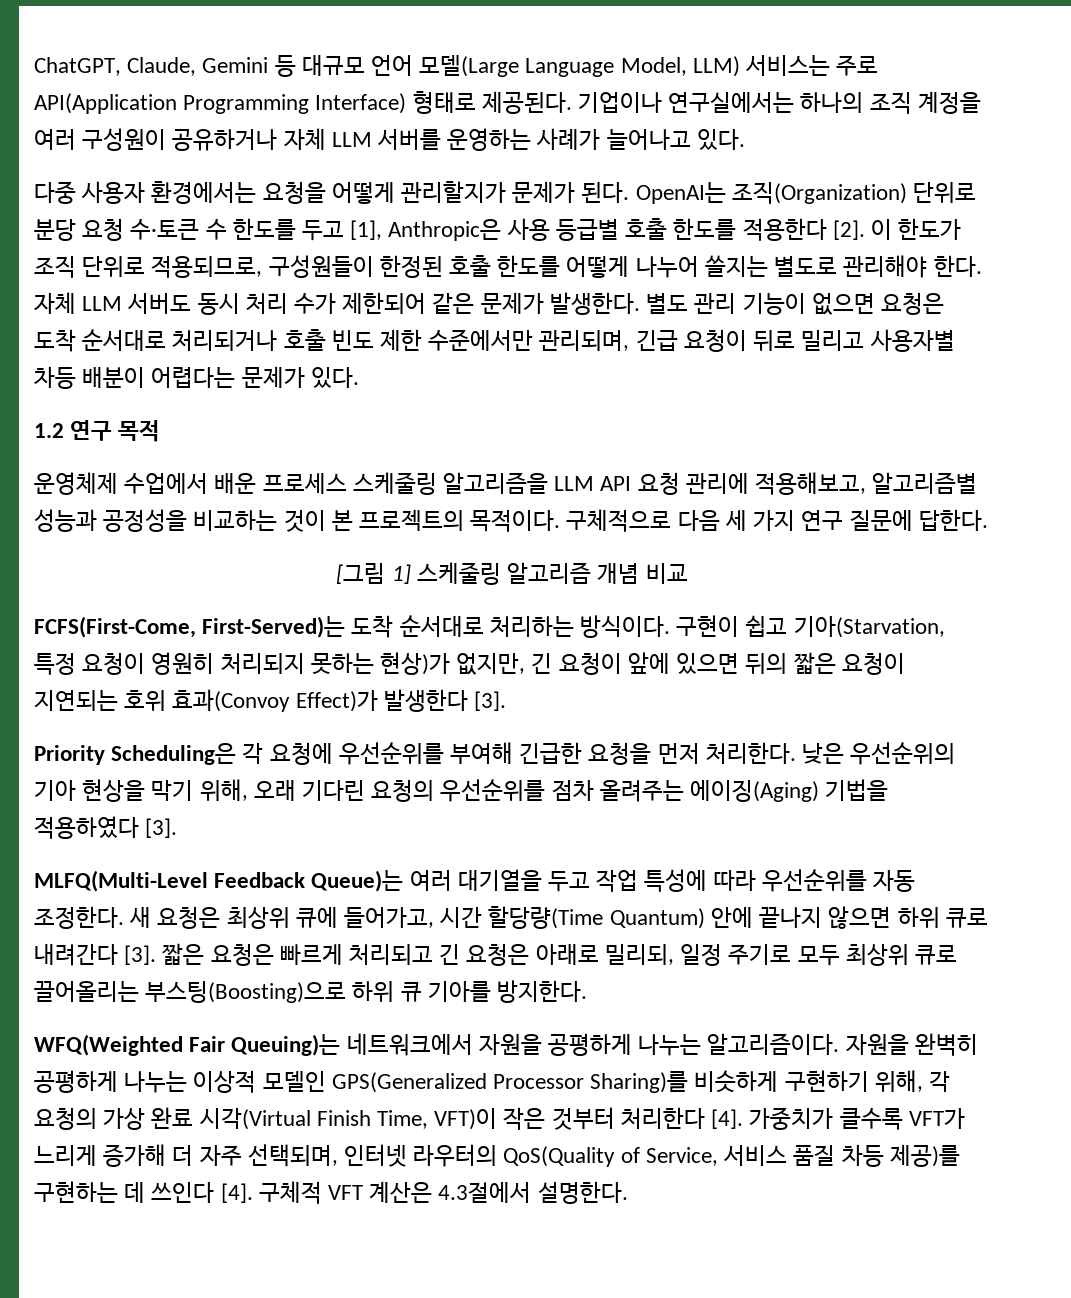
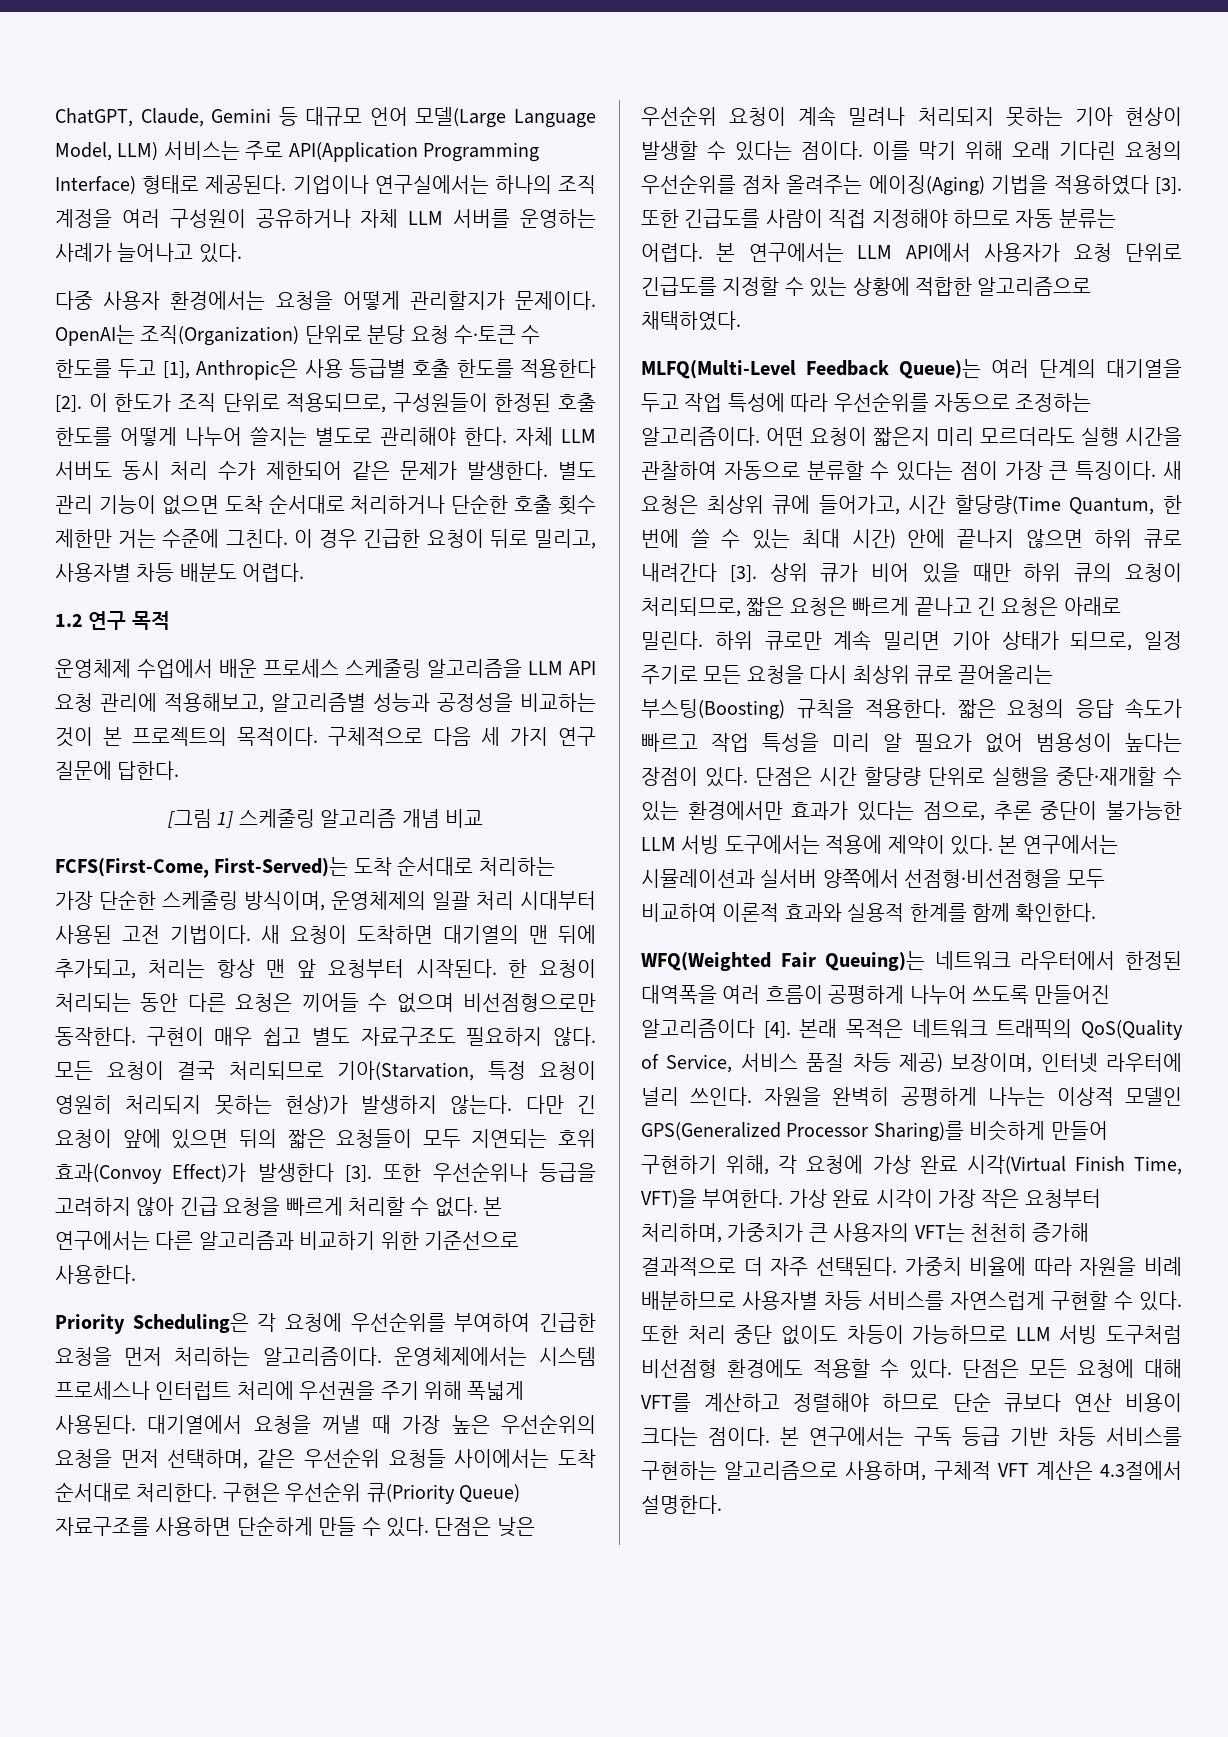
- 다중 사용자 환경에서는 요청을 어떻게 관리할지가 문제가 된다.
+ 다중 사용자 환경에서는 요청을 어떻게 관리할지가 문제이다.
- 별도 관리 기능이 없으면 요청은 도착 순서대로 처리되거나 호출 빈도 제한 수준에서만 관리되며, 긴급 요청이 뒤로 밀리고 사용자별 차등 배분이 어렵다는 문제가 있다.
+ 별도 관리 기능이 없으면 도착 순서대로 처리하거나 단순한 호출 횟수 제한만 거는 수준에 그친다. 이 경우 긴급한 요청이 뒤로 밀리고, 사용자별 차등 배분도 어렵다.
- FCFS(First-Come, First-Served)는 도착 순서대로 처리하는 방식이다. 구현이 쉽고 기아(Starvation, 특정 요청이 영원히 처리되지 못하는 현상)가 없지만, 긴 요청이 앞에 있으면 뒤의 짧은 요청이 지연되는 호위 효과(Convoy Effect)가 발생한다 [3].
+ FCFS(First-Come, First-Served)는 도착 순서대로 처리하는 가장 단순한 스케줄링 방식이며, 운영체제의 일괄 처리 시대부터 사용된 고전 기법이다. 새 요청이 도착하면 대기열의 맨 뒤에 추가되고, 처리는 항상 맨 앞 요청부터 시작된다. 한 요청이 처리되는 동안 다른 요청은 끼어들 수 없으며 비선점형으로만 동작한다. 구현이 매우 쉽고 별도 자료구조도 필요하지 않다. 모든 요청이 결국 처리되므로 기아(Starvation, 특정 요청이 영원히 처리되지 못하는 현상)가 발생하지 않는다. 다만 긴 요청이 앞에 있으면 뒤의 짧은 요청들이 모두 지연되는 호위 효과(Convoy Effect)가 발생한다 [3]. 또한 우선순위나 등급을 고려하지 않아 긴급 요청을 빠르게 처리할 수 없다. 본 연구에서는 다른 알고리즘과 비교하기 위한 기준선으로 사용한다.
- Priority Scheduling은 각 요청에 우선순위를 부여해 긴급한 요청을 먼저 처리한다. 낮은 우선순위의 기아 현상을 막기 위해, 오래 기다린 요청의 우선순위를 점차 올려주는 에이징(Aging) 기법을 적용하였다 [3].
+ Priority Scheduling은 각 요청에 우선순위를 부여하여 긴급한 요청을 먼저 처리하는 알고리즘이다. 운영체제에서는 시스템 프로세스나 인터럽트 처리에 우선권을 주기 위해 폭넓게 사용된다. 대기열에서 요청을 꺼낼 때 가장 높은 우선순위의 요청을 먼저 선택하며, 같은 우선순위 요청들 사이에서는 도착 순서대로 처리한다. 구현은 우선순위 큐(Priority Queue) 자료구조를 사용하면 단순하게 만들 수 있다. 단점은 낮은 우선순위 요청이 계속 밀려나 처리되지 못하는 기아 현상이 발생할 수 있다는 점이다. 이를 막기 위해 오래 기다린 요청의 우선순위를 점차 올려주는 에이징(Aging) 기법을 적용하였다 [3]. 또한 긴급도를 사람이 직접 지정해야 하므로 자동 분류는 어렵다. 본 연구에서는 LLM API에서 사용자가 요청 단위로 긴급도를 지정할 수 있는 상황에 적합한 알고리즘으로 채택하였다.
- MLFQ(Multi-Level Feedback Queue)는 여러 대기열을 두고 작업 특성에 따라 우선순위를 자동 조정한다.
+ MLFQ(Multi-Level Feedback Queue)는 여러 단계의 대기열을 두고 작업 특성에 따라 우선순위를 자동으로 조정하는 알고리즘이다. 어떤 요청이 짧은지 미리 모르더라도 실행 시간을 관찰하여 자동으로 분류할 수 있다는 점이 가장 큰 특징이다.
- 새 요청은 최상위 큐에 들어가고, 시간 할당량(Time Quantum) 안에 끝나지 않으면 하위 큐로 내려간다 [3].
+ 새 요청은 최상위 큐에 들어가고, 시간 할당량(Time Quantum, 한 번에 쓸 수 있는 최대 시간) 안에 끝나지 않으면 하위 큐로 내려간다 [3].
- 짧은 요청은 빠르게 처리되고 긴 요청은 아래로 밀리되, 일정 주기로 모두 최상위 큐로 끌어올리는 부스팅(Boosting)으로 하위 큐 기아를 방지한다.
- WFQ(Weighted Fair Queuing)는 네트워크에서 자원을 공평하게 나누는 알고리즘이다.
+ 상위 큐가 비어 있을 때만 하위 큐의 요청이 처리되므로, 짧은 요청은 빠르게 끝나고 긴 요청은 아래로 밀린다. 하위 큐로만 계속 밀리면 기아 상태가 되므로, 일정 주기로 모든 요청을 다시 최상위 큐로 끌어올리는 부스팅(Boosting) 규칙을 적용한다. 짧은 요청의 응답 속도가 빠르고 작업 특성을 미리 알 필요가 없어 범용성이 높다는 장점이 있다. 단점은 시간 할당량 단위로 실행을 중단·재개할 수 있는 환경에서만 효과가 있다는 점으로, 추론 중단이 불가능한 LLM 서빙 도구에서는 적용에 제약이 있다. 본 연구에서는 시뮬레이션과 실서버 양쪽에서 선점형·비선점형을 모두 비교하여 이론적 효과와 실용적 한계를 함께 확인한다.
+ WFQ(Weighted Fair Queuing)는 네트워크 라우터에서 한정된 대역폭을 여러 흐름이 공평하게 나누어 쓰도록 만들어진 알고리즘이다 [4]. 본래 목적은 네트워크 트래픽의 QoS(Quality of Service, 서비스 품질 차등 제공) 보장이며, 인터넷 라우터에 널리 쓰인다.
- 자원을 완벽히 공평하게 나누는 이상적 모델인 GPS(Generalized Processor Sharing)를 비슷하게 구현하기 위해, 각 요청의 가상 완료 시각(Virtual Finish Time, VFT)이 작은 것부터 처리한다 [4]. 가중치가 클수록 VFT가 느리게 증가해 더 자주 선택되며, 인터넷 라우터의 QoS(Quality of Service, 서비스 품질 차등 제공)를 구현하는 데 쓰인다 [4]. 구체적 VFT 계산은 4.3절에서 설명한다.
+ 자원을 완벽히 공평하게 나누는 이상적 모델인 GPS(Generalized Processor Sharing)를 비슷하게 만들어 구현하기 위해, 각 요청에 가상 완료 시각(Virtual Finish Time, VFT)을 부여한다. 가상 완료 시각이 가장 작은 요청부터 처리하며, 가중치가 큰 사용자의 VFT는 천천히 증가해 결과적으로 더 자주 선택된다. 가중치 비율에 따라 자원을 비례 배분하므로 사용자별 차등 서비스를 자연스럽게 구현할 수 있다. 또한 처리 중단 없이도 차등이 가능하므로 LLM 서빙 도구처럼 비선점형 환경에도 적용할 수 있다. 단점은 모든 요청에 대해 VFT를 계산하고 정렬해야 하므로 단순 큐보다 연산 비용이 크다는 점이다. 본 연구에서는 구독 등급 기반 차등 서비스를 구현하는 알고리즘으로 사용하며, 구체적 VFT 계산은 4.3절에서 설명한다.

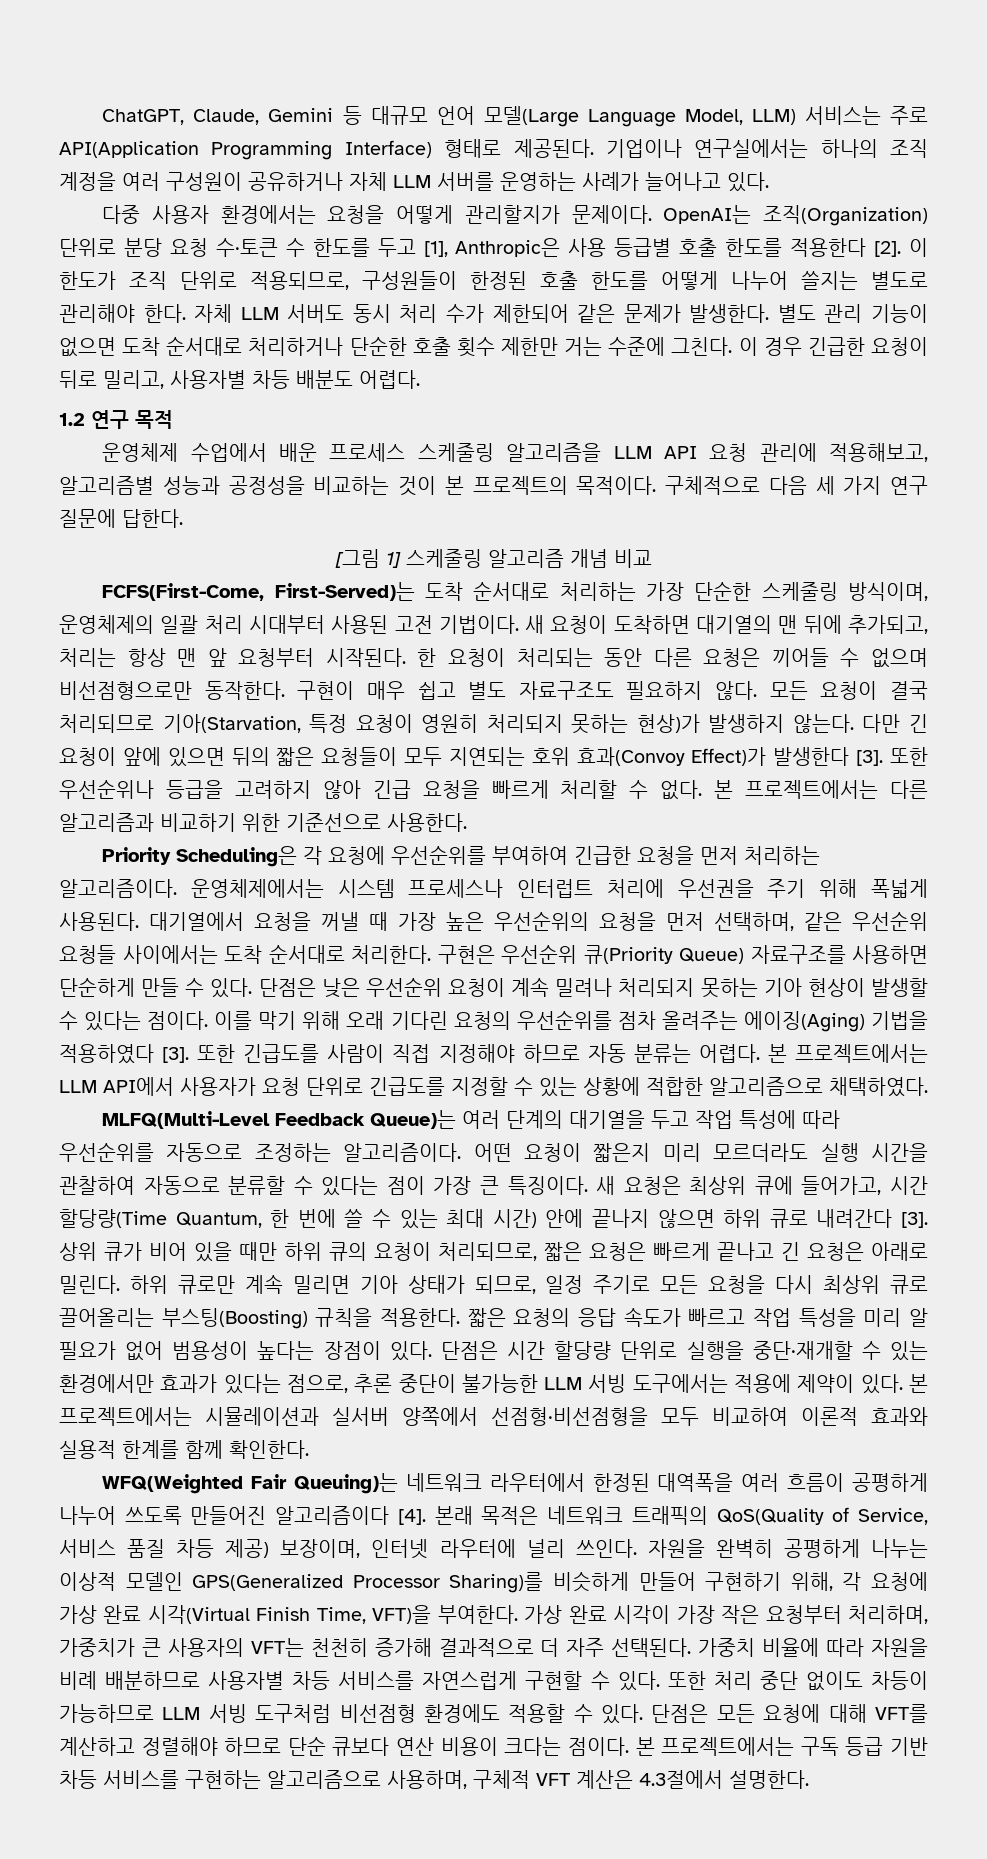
- 본 연구에서는 다른 알고리즘과 비교하기 위한 기준선으로 사용한다.
+ 본 프로젝트에서는 다른 알고리즘과 비교하기 위한 기준선으로 사용한다.
- 본 연구에서는 LLM API에서 사용자가 요청 단위로 긴급도를 지정할 수 있는 상황에 적합한 알고리즘으로 채택하였다.
+ 본 프로젝트에서는 LLM API에서 사용자가 요청 단위로 긴급도를 지정할 수 있는 상황에 적합한 알고리즘으로 채택하였다.
- 본 연구에서는 시뮬레이션과 실서버 양쪽에서 선점형·비선점형을 모두 비교하여 이론적 효과와 실용적 한계를 함께 확인한다.
+ 본 프로젝트에서는 시뮬레이션과 실서버 양쪽에서 선점형·비선점형을 모두 비교하여 이론적 효과와 실용적 한계를 함께 확인한다.
- 본 연구에서는 구독 등급 기반 차등 서비스를 구현하는 알고리즘으로 사용하며, 구체적 VFT 계산은 4.3절에서 설명한다.
+ 본 프로젝트에서는 구독 등급 기반 차등 서비스를 구현하는 알고리즘으로 사용하며, 구체적 VFT 계산은 4.3절에서 설명한다.

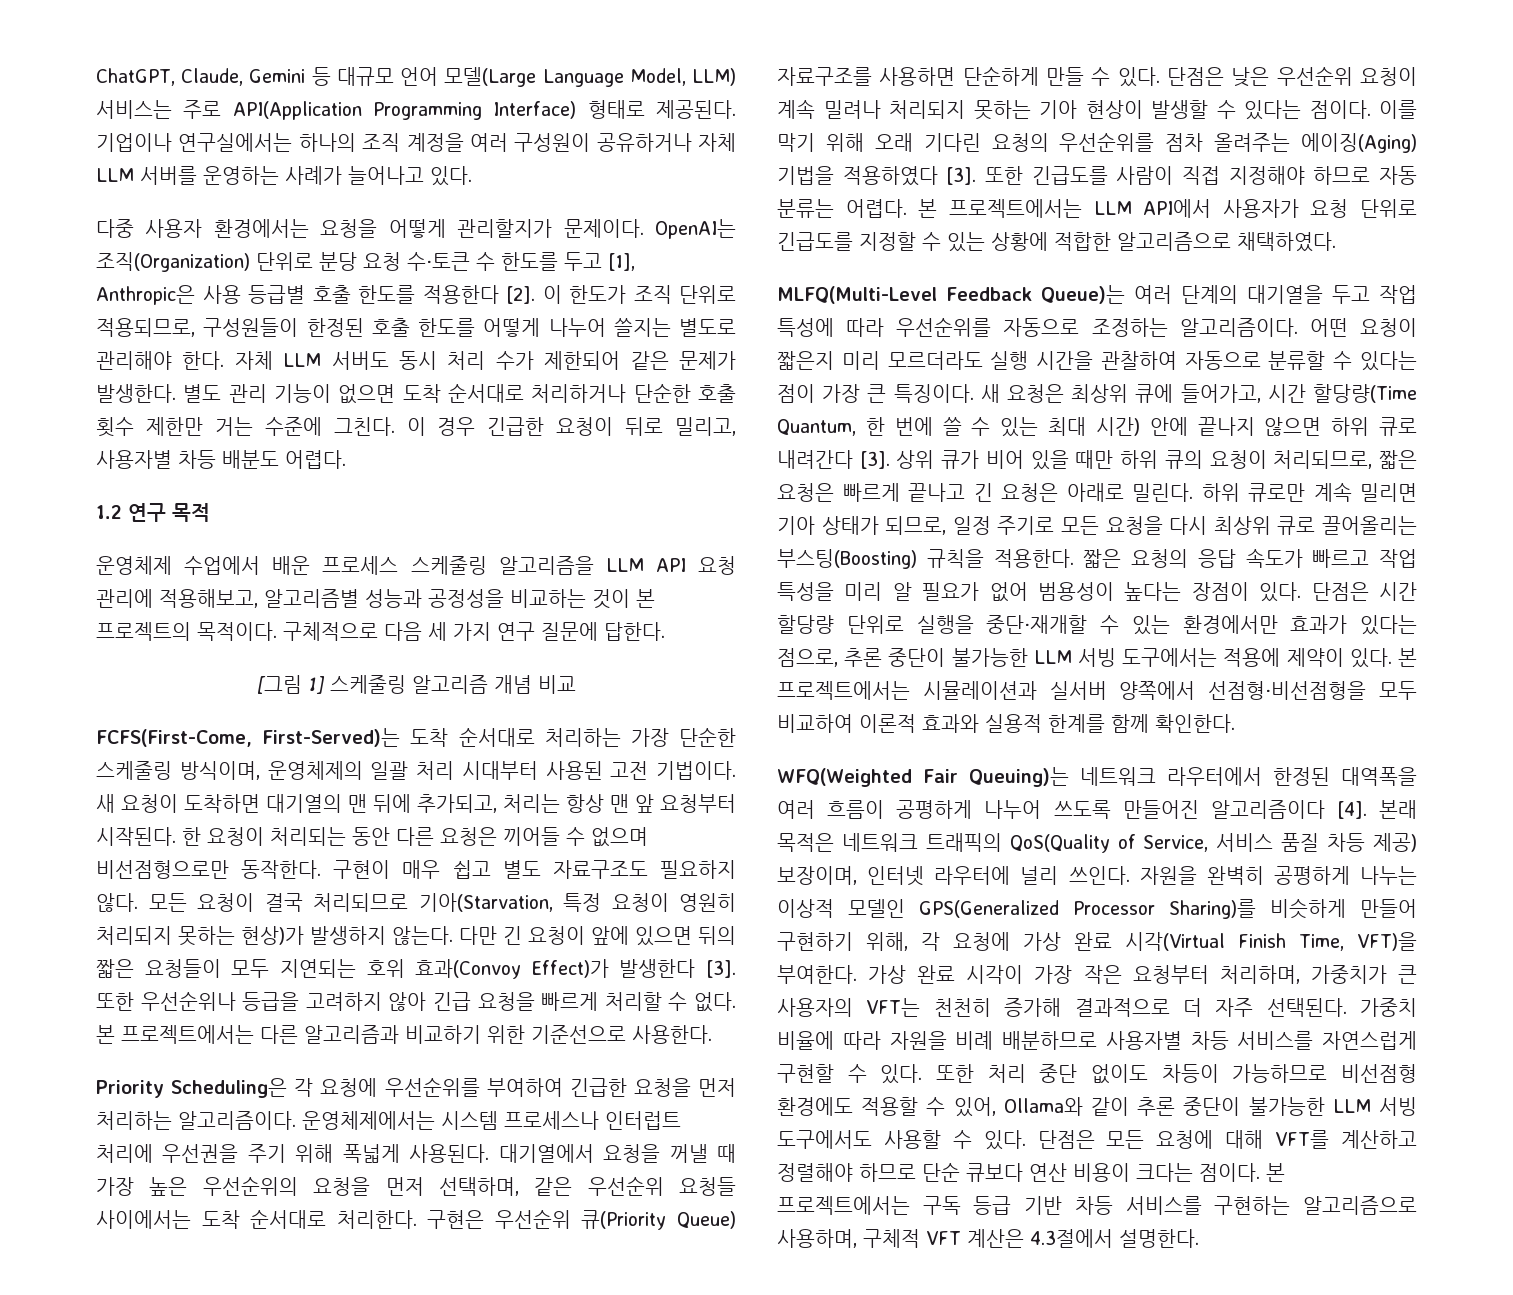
- 또한 처리 중단 없이도 차등이 가능하므로 LLM 서빙 도구처럼 비선점형 환경에도 적용할 수 있다.
+ 또한 처리 중단 없이도 차등이 가능하므로 비선점형 환경에도 적용할 수 있어, Ollama와 같이 추론 중단이 불가능한 LLM 서빙 도구에서도 사용할 수 있다.

